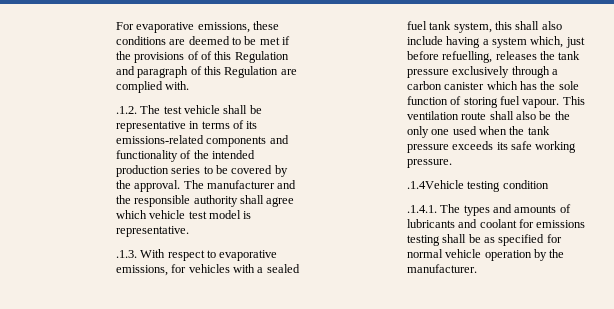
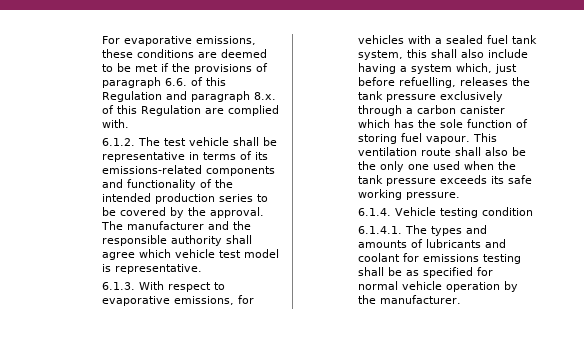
- For evaporative emissions, these conditions are deemed to be met if the provisions of of this Regulation and paragraph of this Regulation are complied with.
+ For evaporative emissions, these conditions are deemed to be met if the provisions of paragraph 6.6. of this Regulation and paragraph 8.x. of this Regulation are complied with.
- .1.2. The test vehicle shall be representative in terms of its emissions-related components and functionality of the intended production series to be covered by the approval.
+ 6.1.2. The test vehicle shall be representative in terms of its emissions-related components and functionality of the intended production series to be covered by the approval.
- .1.3. With respect to evaporative emissions, for vehicles with a sealed fuel tank system, this shall also include having a system which, just before refuelling, releases the tank pressure exclusively through a carbon canister which has the sole function of storing fuel vapour.
+ 6.1.3. With respect to evaporative emissions, for vehicles with a sealed fuel tank system, this shall also include having a system which, just before refuelling, releases the tank pressure exclusively through a carbon canister which has the sole function of storing fuel vapour.
- .1.4Vehicle testing condition
+ 6.1.4. Vehicle testing condition
- .1.4.1. The types and amounts of lubricants and coolant for emissions testing shall be as specified for normal vehicle operation by the manufacturer.
+ 6.1.4.1. The types and amounts of lubricants and coolant for emissions testing shall be as specified for normal vehicle operation by the manufacturer.

